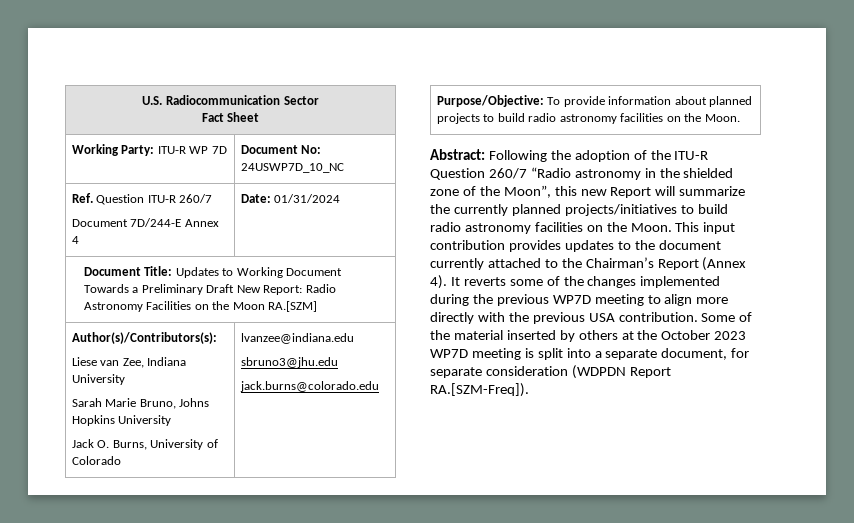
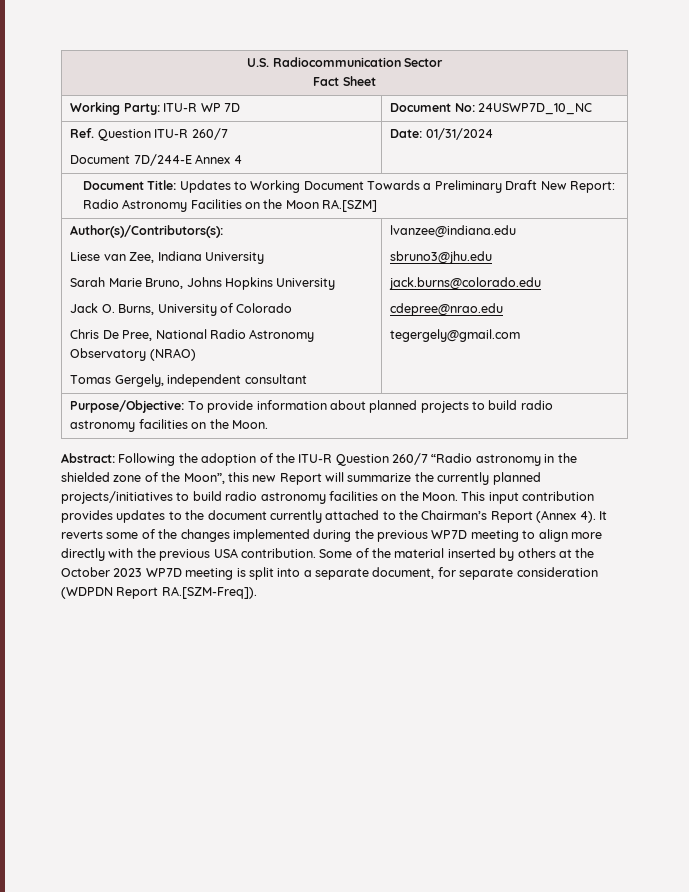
  Author(s)/Contributors(s):
  Liese van Zee, Indiana University
  Sarah Marie Bruno, Johns Hopkins University
- Jack O. Burns, University of Colorado | lvanzee@indiana.edu
+ Jack O. Burns, University of Colorado
+ Chris De Pree, National Radio Astronomy Observatory (NRAO)
+ Tomas Gergely, independent consultant | lvanzee@indiana.edu
  sbruno3@jhu.edu
  jack.burns@colorado.edu
+ cdepree@nrao.edu
+ tegergely@gmail.com

